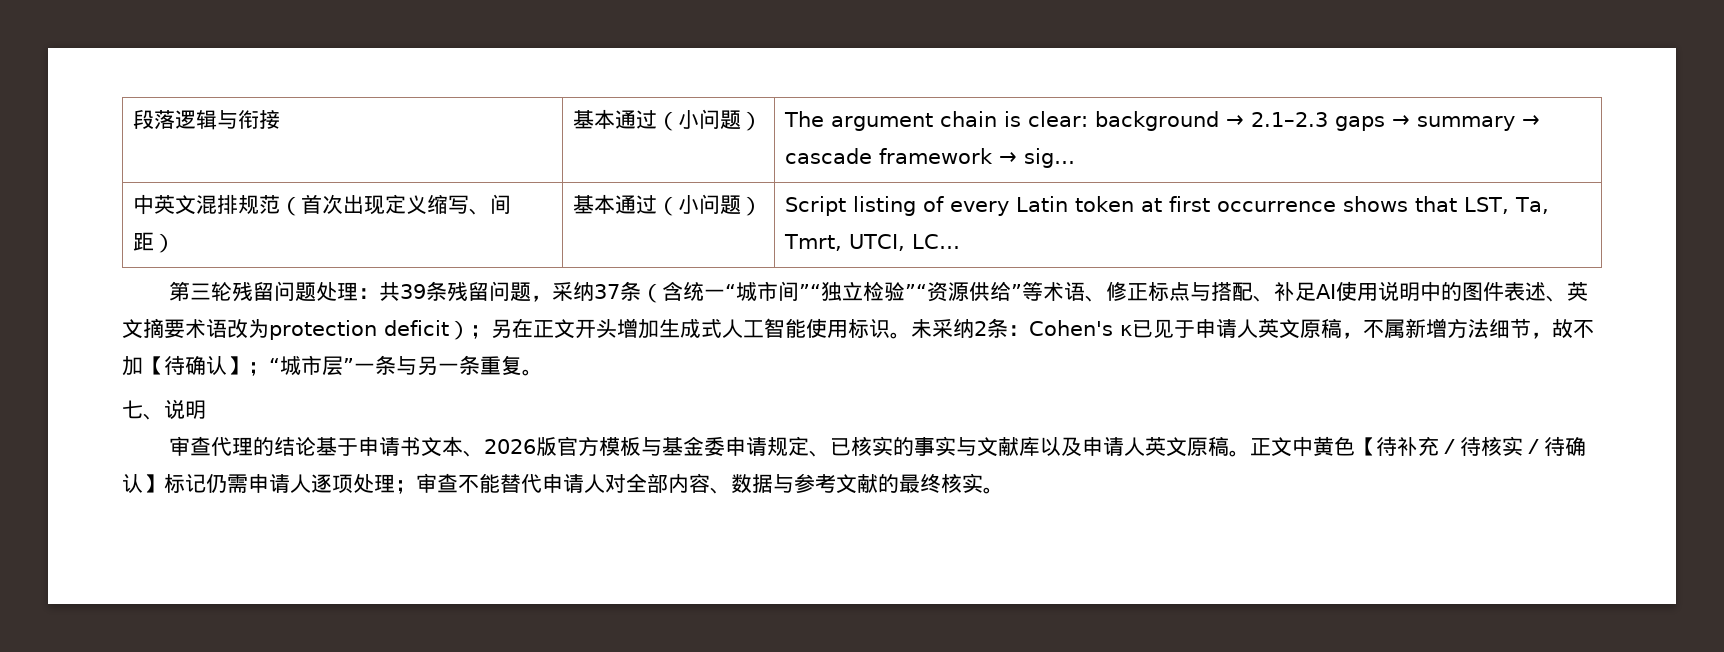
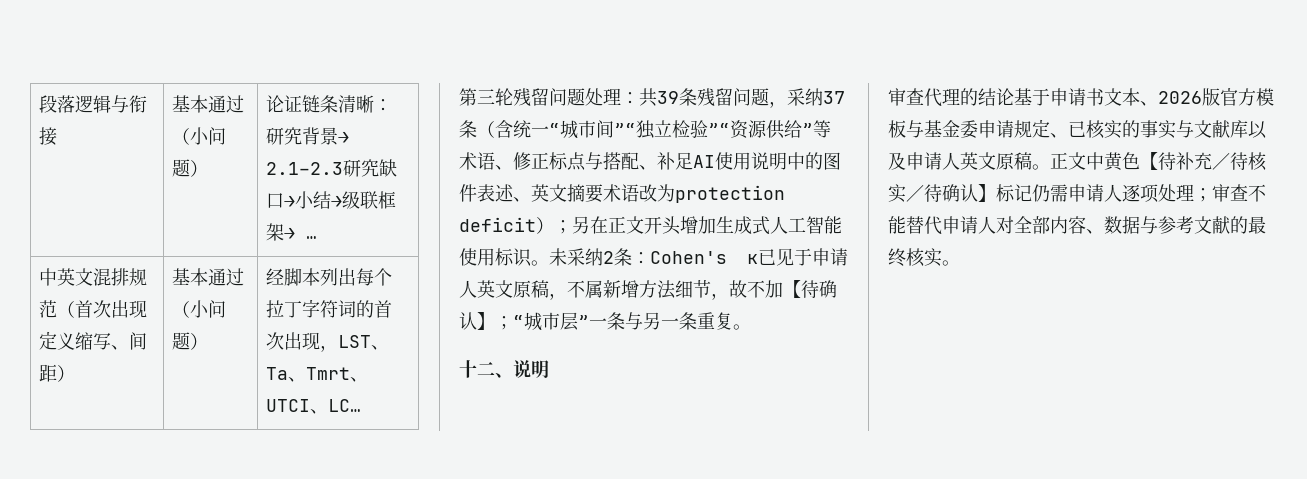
- 段落逻辑与衔接 | 基本通过（小问题） | The argument chain is clear: background → 2.1–2.3 gaps → summary → cascade framework → sig…
+ 段落逻辑与衔接 | 基本通过（小问题） | 论证链条清晰：研究背景→ 2.1–2.3研究缺口→小结→级联框架→ …
- 中英文混排规范（首次出现定义缩写、间距） | 基本通过（小问题） | Script listing of every Latin token at first occurrence shows that LST, Ta, Tmrt, UTCI, LC…
+ 中英文混排规范（首次出现定义缩写、间距） | 基本通过（小问题） | 经脚本列出每个拉丁字符词的首次出现，LST、Ta、Tmrt、UTCI、LC…
- 七、说明
+ 十二、说明

